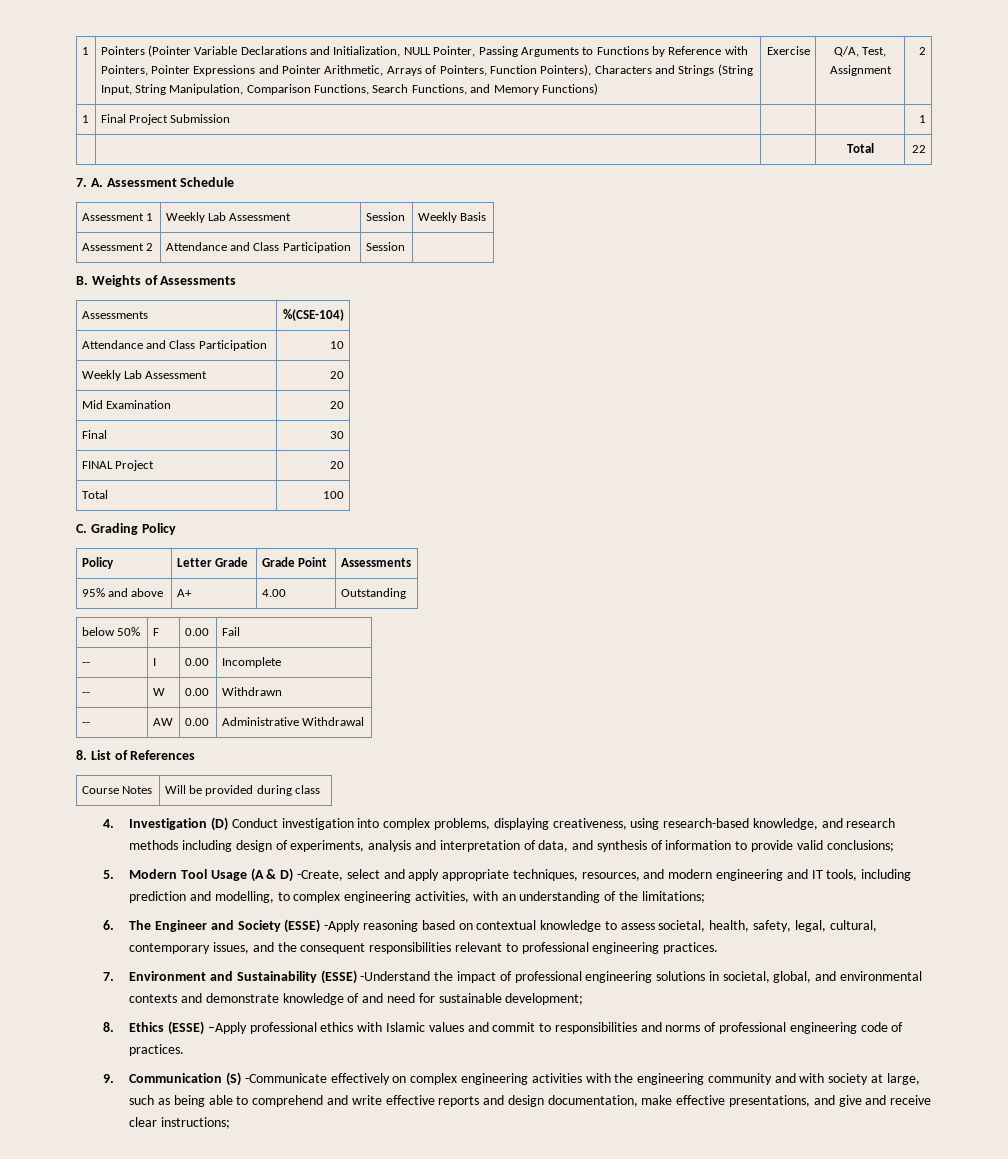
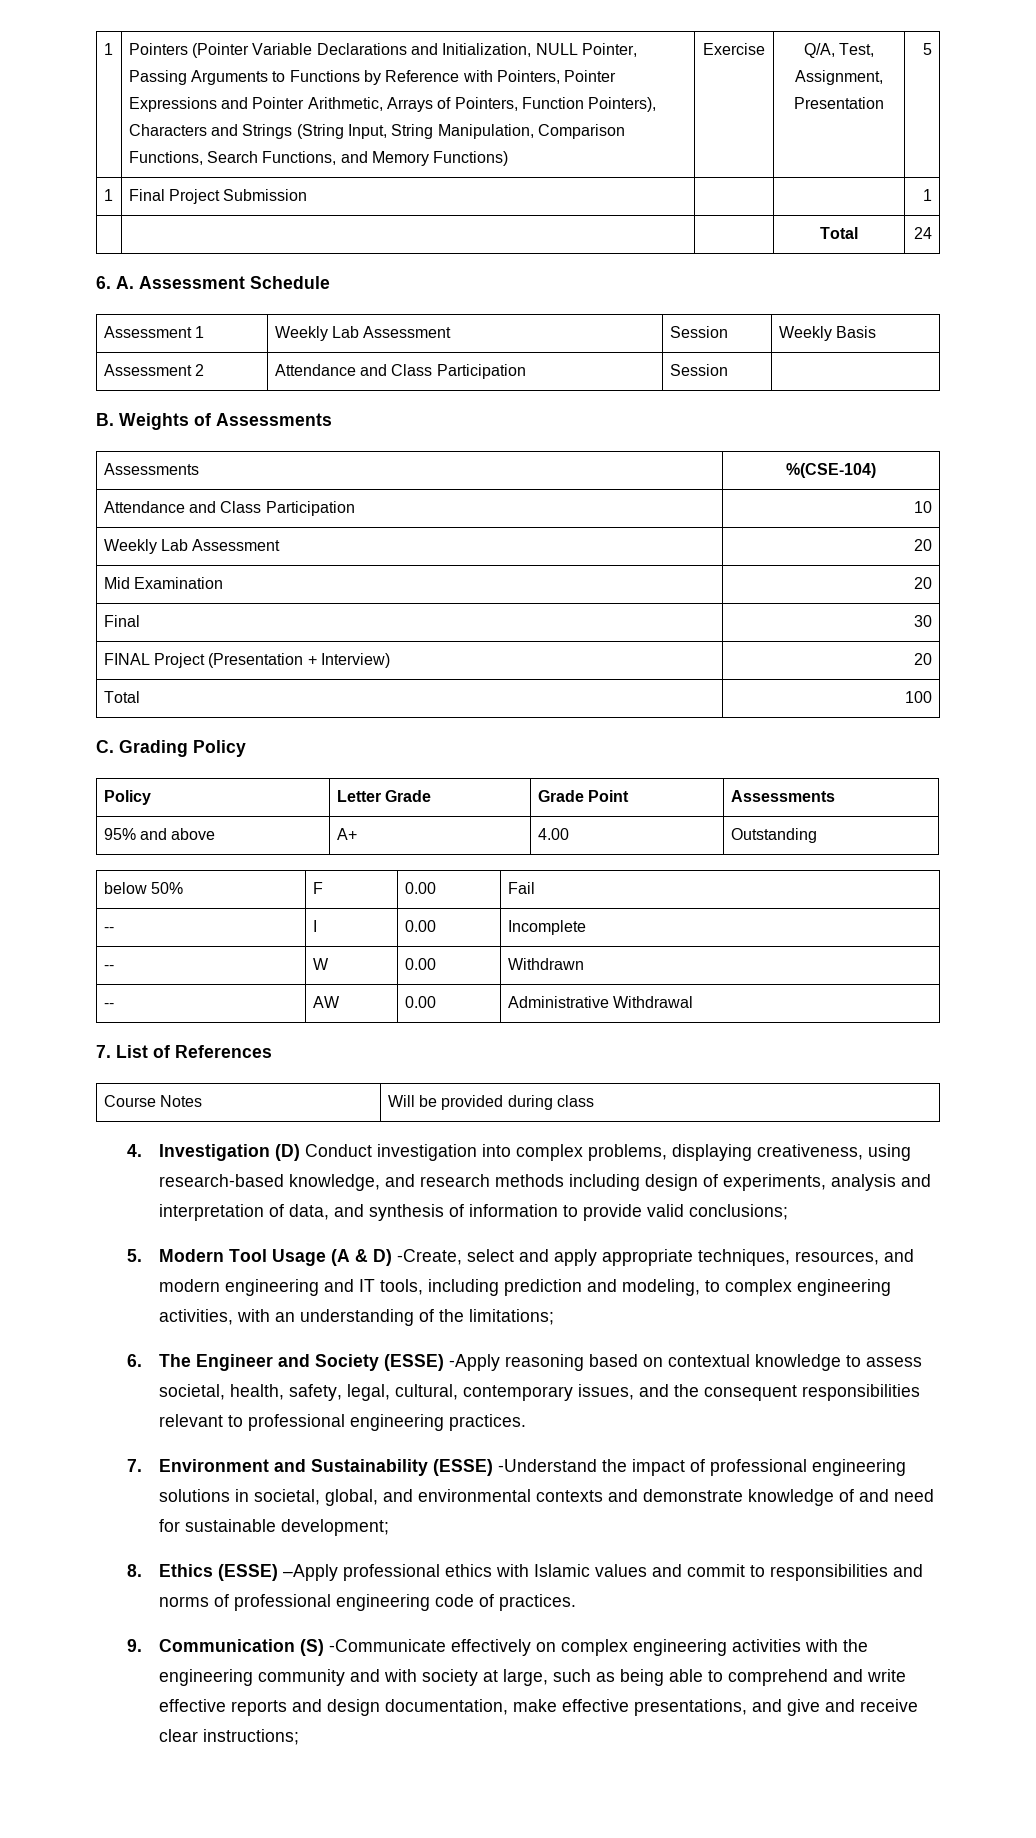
- Q/A, Test, Assignment | 2
+ Q/A, Test, Assignment, Presentation | 5
- | | | Total | 22
- 7. A. Assessment Schedule
+ | | | Total | 24
+ 6. A. Assessment Schedule
- FINAL Project | 20
+ FINAL Project (Presentation + Interview) | 20
- 8. List of References
+ 7. List of References
- 5. Modern Tool Usage (A & D) -Create, select and apply appropriate techniques, resources, and modern engineering and IT tools, including prediction and modelling, to complex engineering activities, with an understanding of the limitations;
+ 5. Modern Tool Usage (A & D) -Create, select and apply appropriate techniques, resources, and modern engineering and IT tools, including prediction and modeling, to complex engineering activities, with an understanding of the limitations;

